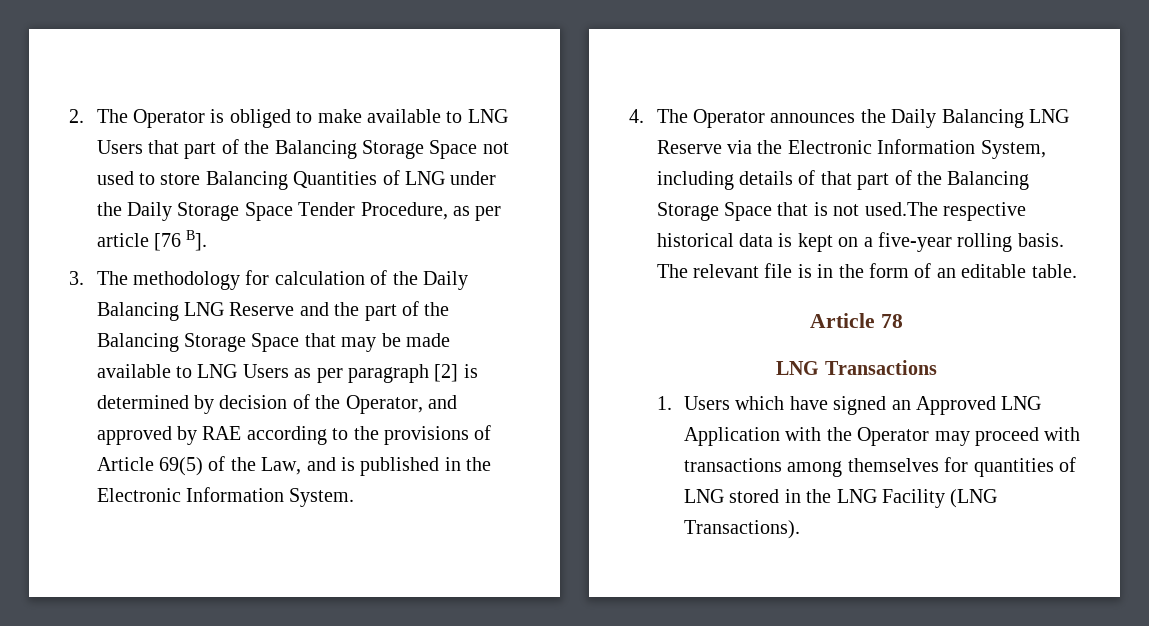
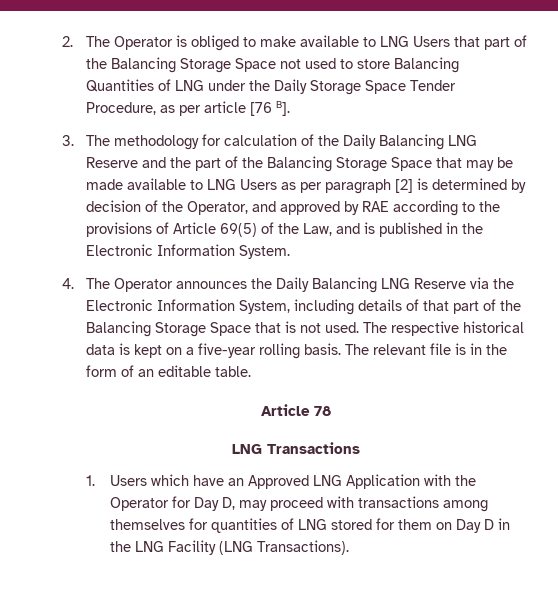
- 4. The Operator announces the Daily Balancing LNG Reserve via the Electronic Information System, including details of that part of the Balancing Storage Space that is not used.The respective historical data is kept on a five-year rolling basis.
+ 4. The Operator announces the Daily Balancing LNG Reserve via the Electronic Information System, including details of that part of the Balancing Storage Space that is not used. The respective historical data is kept on a five-year rolling basis.
- 1. Users which have signed an Approved LNG Application with the Operator may proceed with transactions among themselves for quantities of LNG stored in the LNG Facility (LNG Transactions).
+ 1. Users which have an Approved LNG Application with the Operator for Day D, may proceed with transactions among themselves for quantities of LNG stored for them on Day D in the LNG Facility (LNG Transactions).

